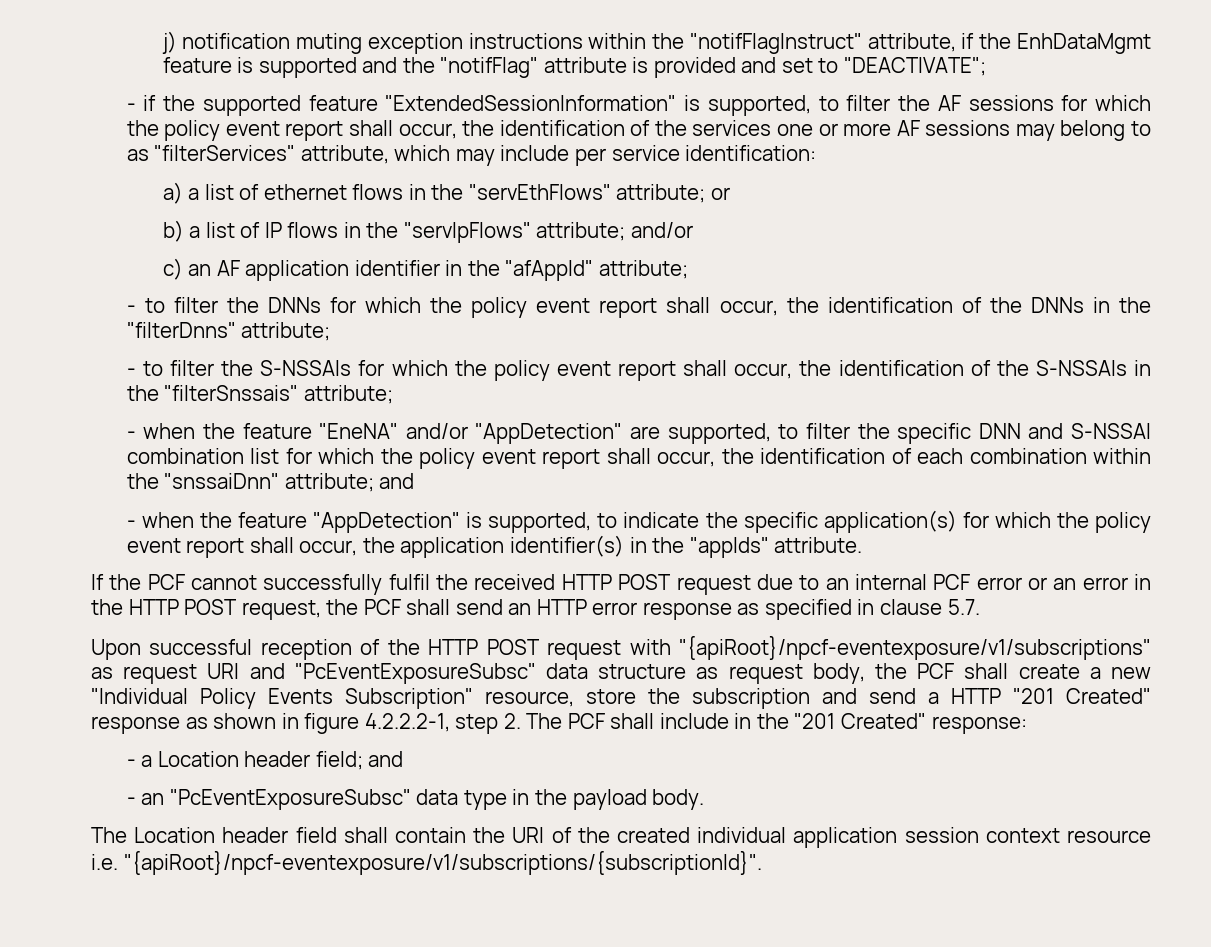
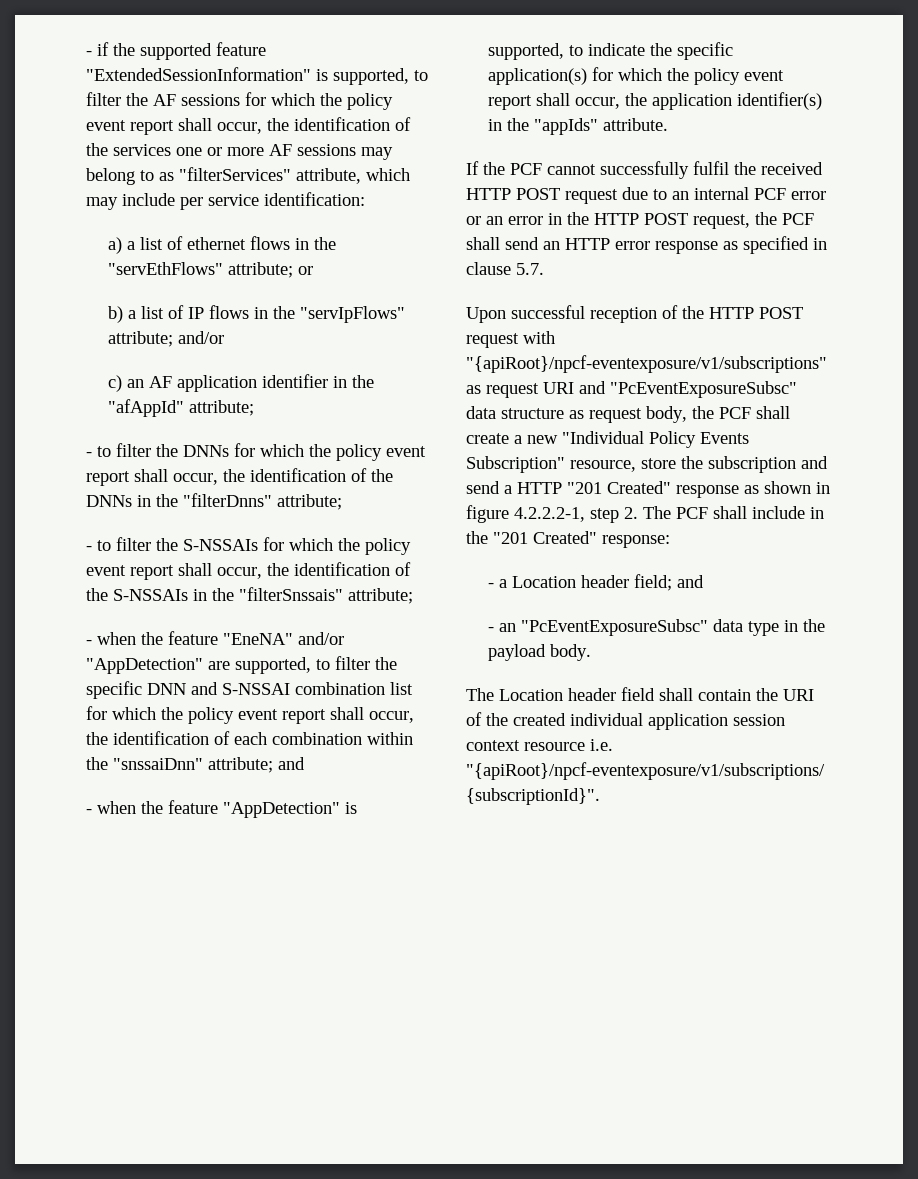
- j) notification muting exception instructions within the "notifFlagInstruct" attribute, if the EnhDataMgmt feature is supported and the "notifFlag" attribute is provided and set to "DEACTIVATE";

